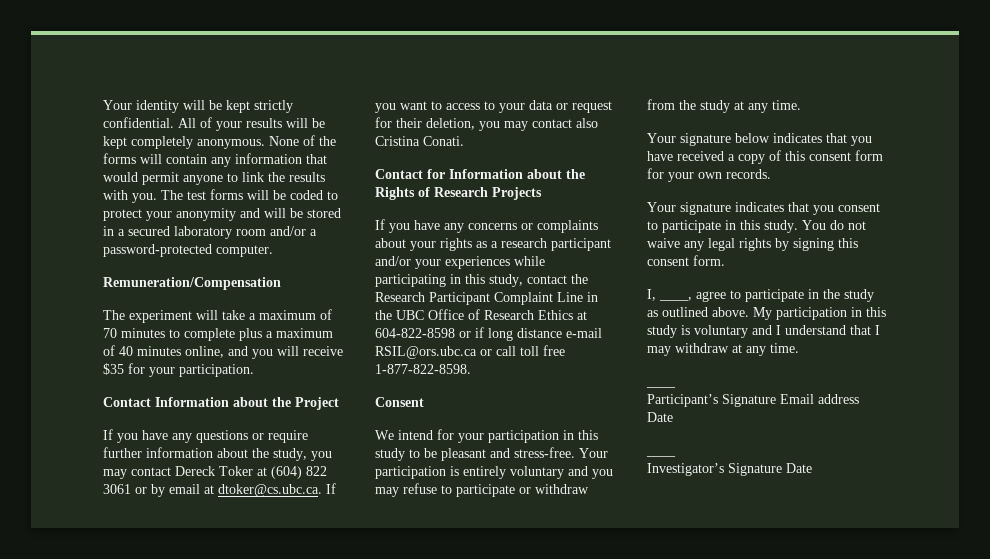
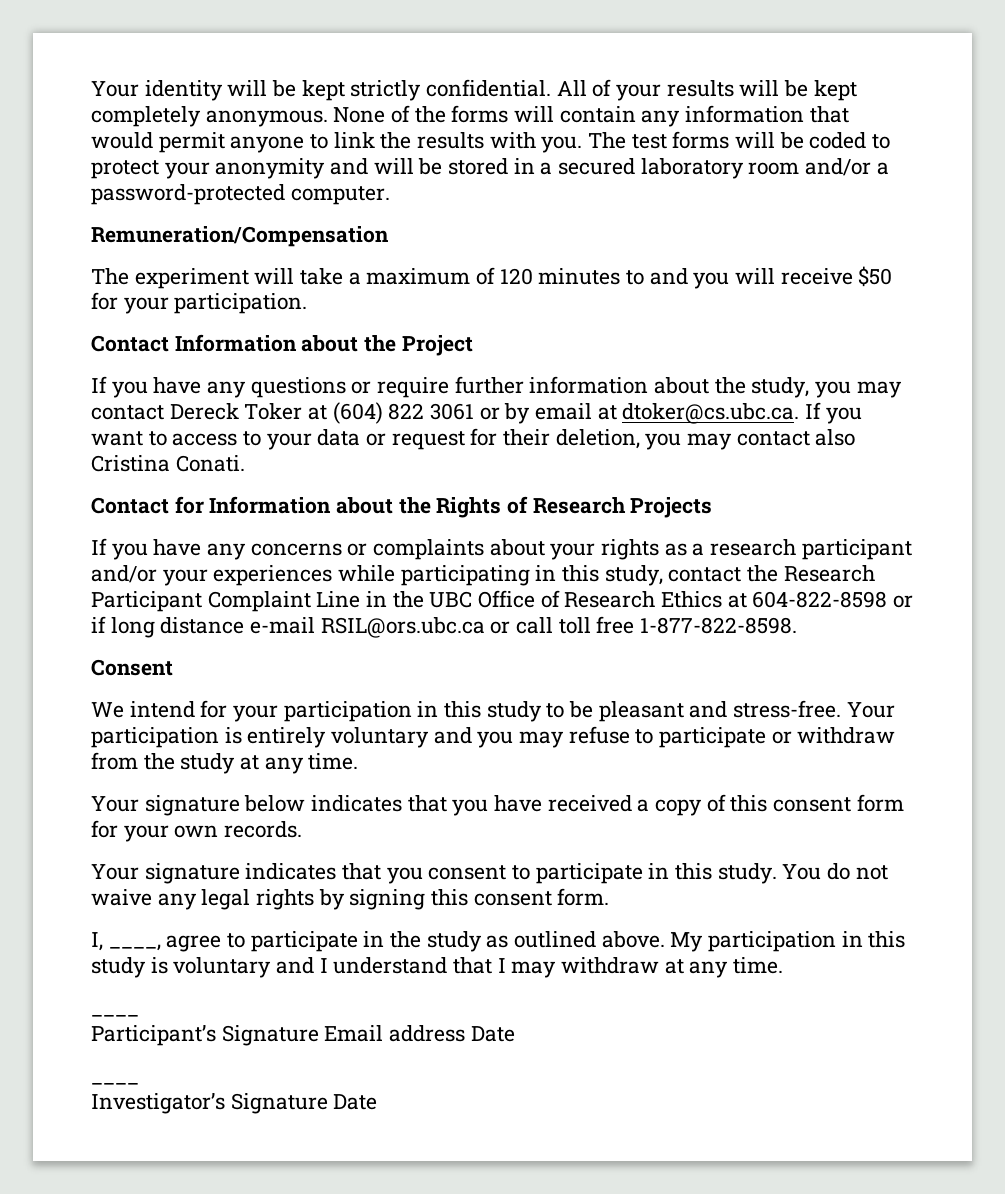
- The experiment will take a maximum of 70 minutes to complete plus a maximum of 40 minutes online, and you will receive $35 for your participation.
+ The experiment will take a maximum of 120 minutes to and you will receive $50 for your participation.

